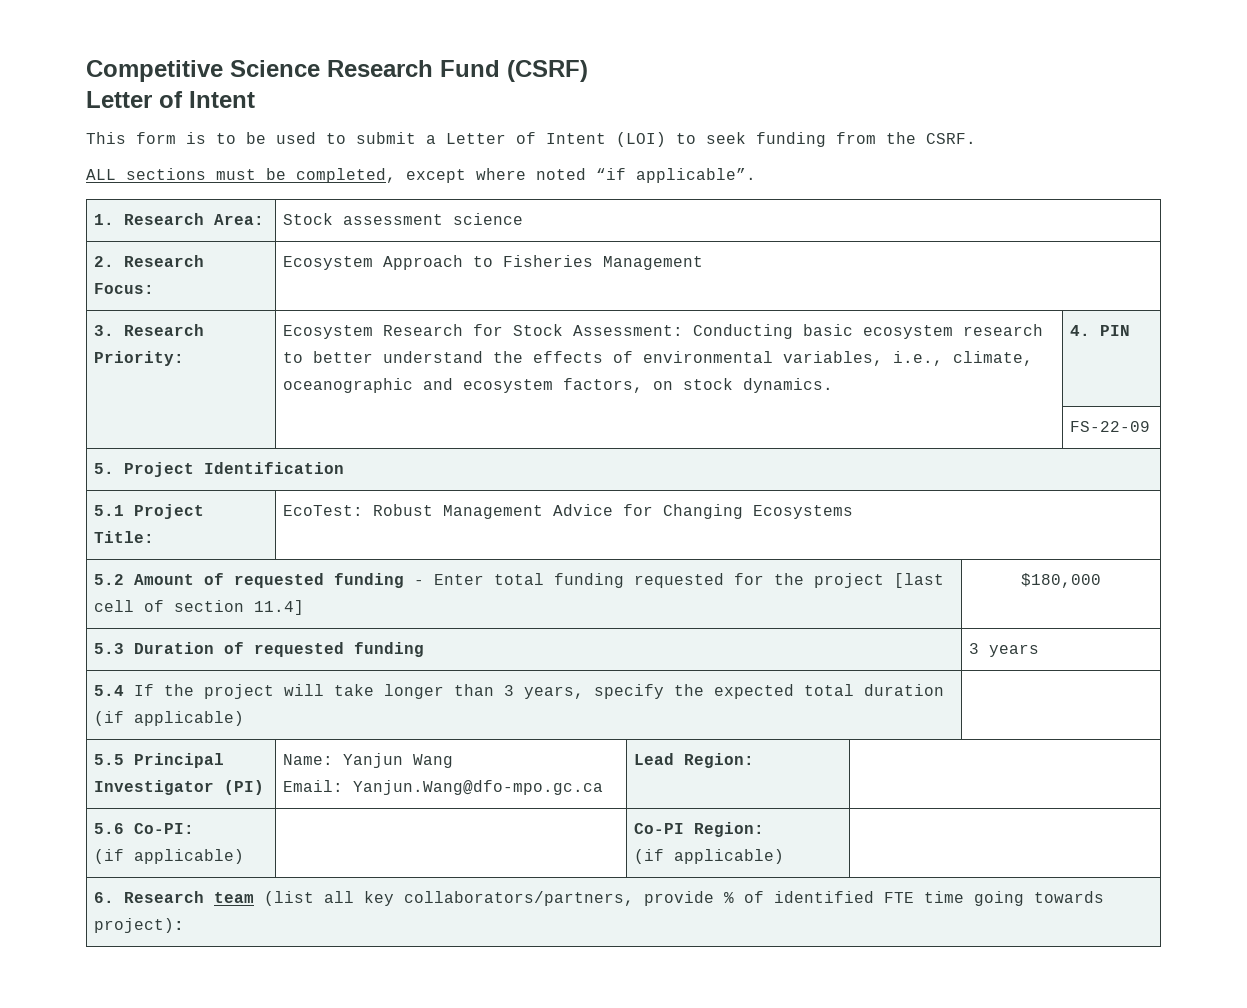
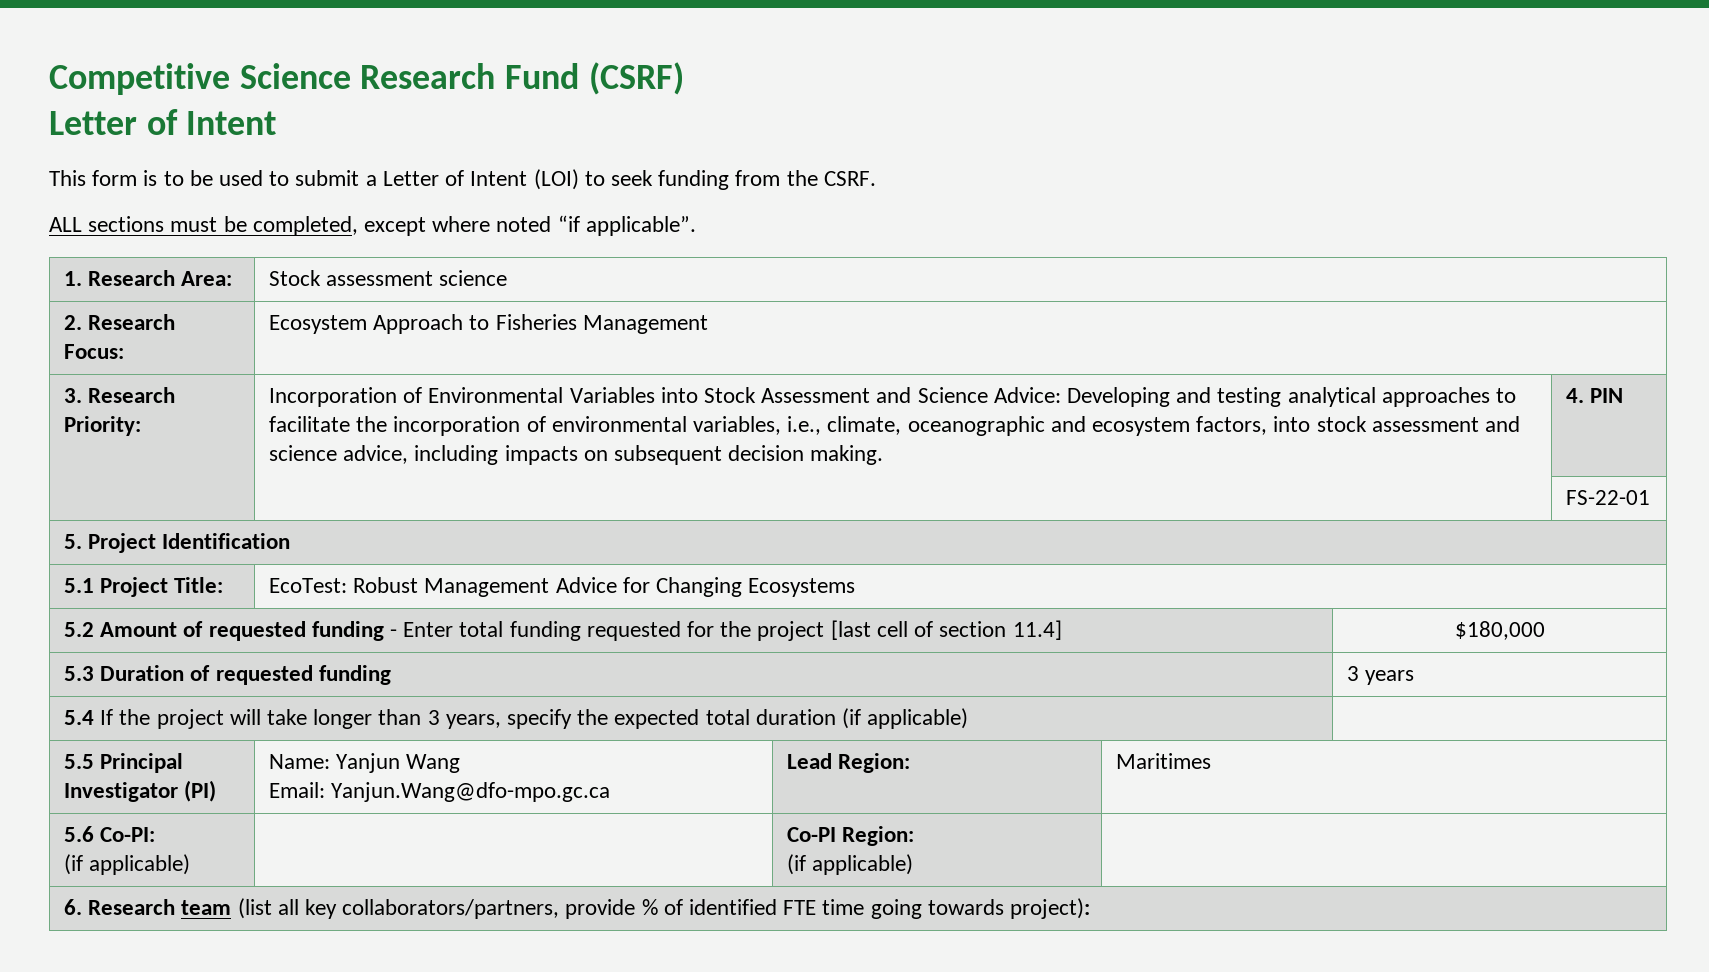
- Ecosystem Research for Stock Assessment: Conducting basic ecosystem research to better understand the effects of environmental variables, i.e., climate, oceanographic and ecosystem factors, on stock dynamics.
+ Incorporation of Environmental Variables into Stock Assessment and Science Advice: Developing and testing analytical approaches to facilitate the incorporation of environmental variables, i.e., climate, oceanographic and ecosystem factors, into stock assessment and science advice, including impacts on subsequent decision making.
- | | FS-22-09
+ | | FS-22-01
  5.5 Principal Investigator (PI) | Name: Yanjun Wang
- Email: Yanjun.Wang@dfo-mpo.gc.ca | Lead Region: |
+ Email: Yanjun.Wang@dfo-mpo.gc.ca | Lead Region: | Maritimes

